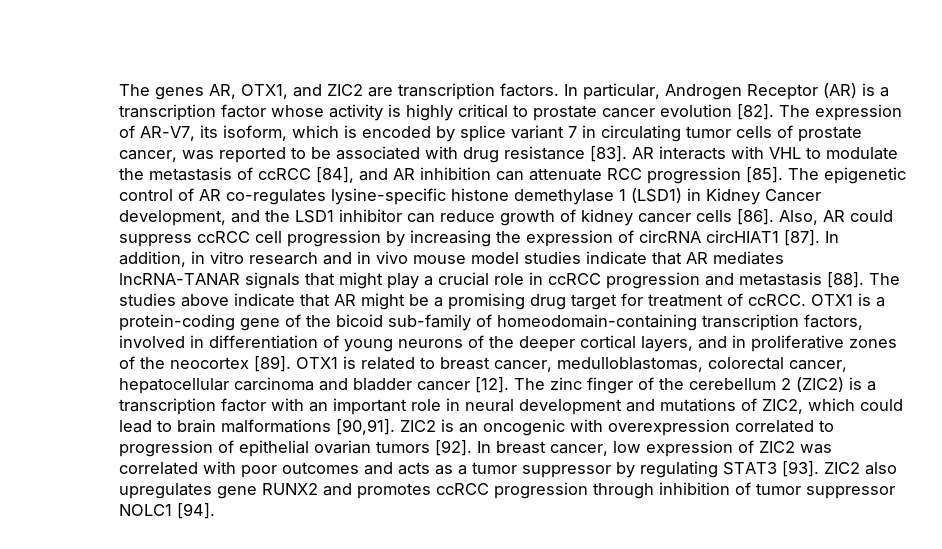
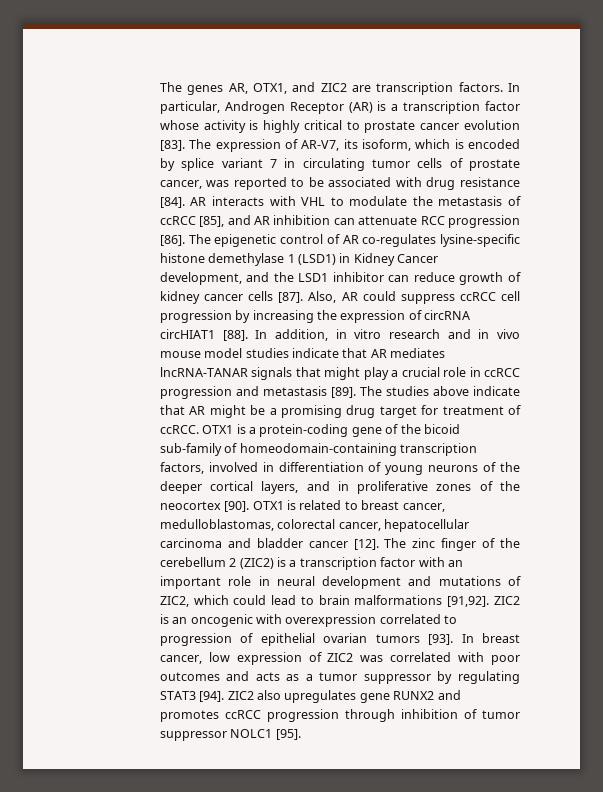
- In particular, Androgen Receptor (AR) is a transcription factor whose activity is highly critical to prostate cancer evolution [82].
+ In particular, Androgen Receptor (AR) is a transcription factor whose activity is highly critical to prostate cancer evolution [83].
- The expression of AR-V7, its isoform, which is encoded by splice variant 7 in circulating tumor cells of prostate cancer, was reported to be associated with drug resistance [83].
+ The expression of AR-V7, its isoform, which is encoded by splice variant 7 in circulating tumor cells of prostate cancer, was reported to be associated with drug resistance [84].
- AR interacts with VHL to modulate the metastasis of ccRCC [84], and AR inhibition can attenuate RCC progression [85].
+ AR interacts with VHL to modulate the metastasis of ccRCC [85], and AR inhibition can attenuate RCC progression [86].
- The epigenetic control of AR co-regulates lysine-specific histone demethylase 1 (LSD1) in Kidney Cancer development, and the LSD1 inhibitor can reduce growth of kidney cancer cells [86].
+ The epigenetic control of AR co-regulates lysine-specific histone demethylase 1 (LSD1) in Kidney Cancer development, and the LSD1 inhibitor can reduce growth of kidney cancer cells [87].
- Also, AR could suppress ccRCC cell progression by increasing the expression of circRNA circHIAT1 [87].
+ Also, AR could suppress ccRCC cell progression by increasing the expression of circRNA circHIAT1 [88].
- In addition, in vitro research and in vivo mouse model studies indicate that AR mediates lncRNA-TANAR signals that might play a crucial role in ccRCC progression and metastasis [88].
+ In addition, in vitro research and in vivo mouse model studies indicate that AR mediates lncRNA-TANAR signals that might play a crucial role in ccRCC progression and metastasis [89].
- OTX1 is a protein-coding gene of the bicoid sub-family of homeodomain-containing transcription factors, involved in differentiation of young neurons of the deeper cortical layers, and in proliferative zones of the neocortex [89].
+ OTX1 is a protein-coding gene of the bicoid sub-family of homeodomain-containing transcription factors, involved in differentiation of young neurons of the deeper cortical layers, and in proliferative zones of the neocortex [90].
- The zinc finger of the cerebellum 2 (ZIC2) is a transcription factor with an important role in neural development and mutations of ZIC2, which could lead to brain malformations [90,91].
+ The zinc finger of the cerebellum 2 (ZIC2) is a transcription factor with an important role in neural development and mutations of ZIC2, which could lead to brain malformations [91,92].
- ZIC2 is an oncogenic with overexpression correlated to progression of epithelial ovarian tumors [92].
+ ZIC2 is an oncogenic with overexpression correlated to progression of epithelial ovarian tumors [93].
- In breast cancer, low expression of ZIC2 was correlated with poor outcomes and acts as a tumor suppressor by regulating STAT3 [93].
+ In breast cancer, low expression of ZIC2 was correlated with poor outcomes and acts as a tumor suppressor by regulating STAT3 [94].
- ZIC2 also upregulates gene RUNX2 and promotes ccRCC progression through inhibition of tumor suppressor NOLC1 [94].
+ ZIC2 also upregulates gene RUNX2 and promotes ccRCC progression through inhibition of tumor suppressor NOLC1 [95].

